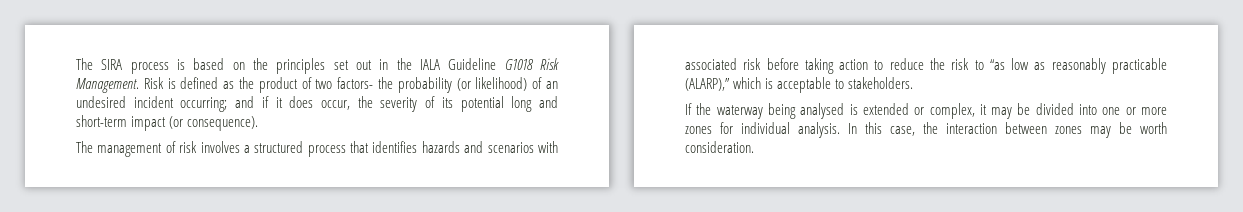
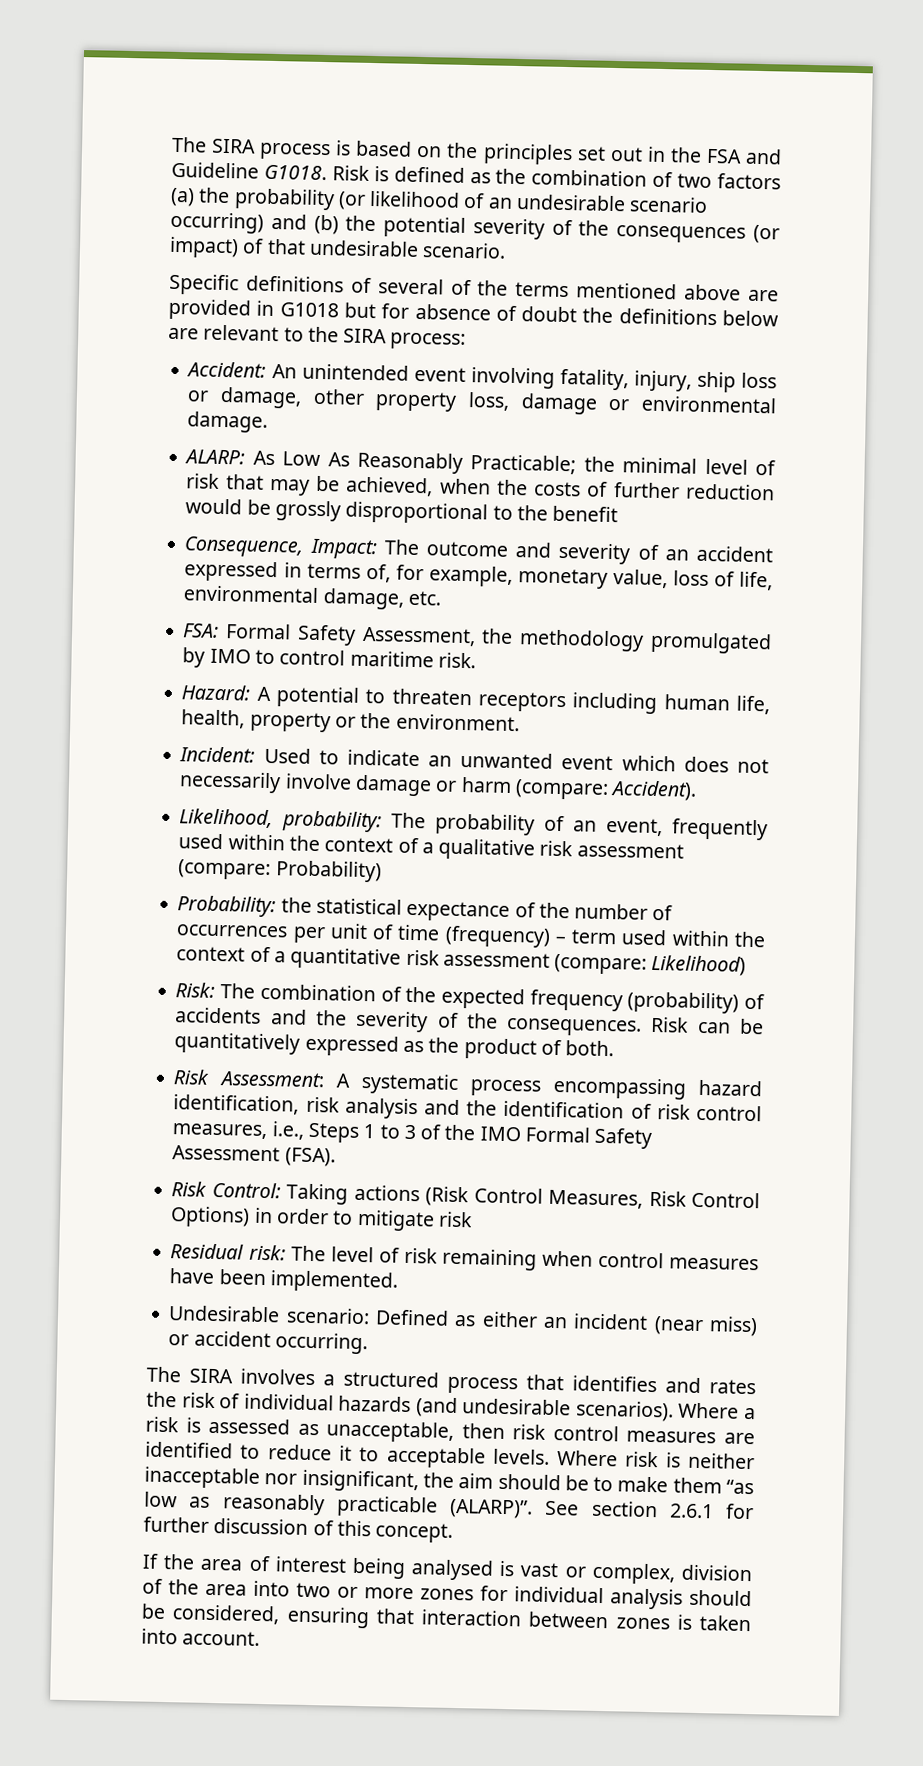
- The SIRA process is based on the principles set out in the IALA Guideline G1018 Risk Management.
+ The SIRA process is based on the principles set out in the FSA and Guideline G1018.
- Risk is defined as the product of two factors- the probability (or likelihood) of an undesired incident occurring; and if it does occur, the severity of its potential long and short-term impact (or consequence).
- The management of risk involves a structured process that identifies hazards and scenarios with associated risk before taking action to reduce the risk to “as low as reasonably practicable (ALARP),” which is acceptable to stakeholders.
+ Risk is defined as the combination of two factors (a) the probability (or likelihood of an undesirable scenario occurring) and (b) the potential severity of the consequences (or impact) of that undesirable scenario.
+ Specific definitions of several of the terms mentioned above are provided in G1018 but for absence of doubt the definitions below are relevant to the SIRA process:
+ Accident: An unintended event involving fatality, injury, ship loss or damage, other property loss, damage or environmental damage.
+ ALARP: As Low As Reasonably Practicable; the minimal level of risk that may be achieved, when the costs of further reduction would be grossly disproportional to the benefit
+ Consequence, Impact: The outcome and severity of an accident expressed in terms of, for example, monetary value, loss of life, environmental damage, etc.
+ FSA: Formal Safety Assessment, the methodology promulgated by IMO to control maritime risk.
+ Hazard: A potential to threaten receptors including human life, health, property or the environment.
+ Incident: Used to indicate an unwanted event which does not necessarily involve damage or harm (compare: Accident).
+ Likelihood, probability: The probability of an event, frequently used within the context of a qualitative risk assessment (compare: Probability)
+ Probability: the statistical expectance of the number of occurrences per unit of time (frequency) – term used within the context of a quantitative risk assessment (compare: Likelihood)
+ Risk: The combination of the expected frequency (probability) of accidents and the severity of the consequences. Risk can be quantitatively expressed as the product of both.
+ Risk Assessment: A systematic process encompassing hazard identification, risk analysis and the identification of risk control measures, i.e., Steps 1 to 3 of the IMO Formal Safety Assessment (FSA).
+ Risk Control: Taking actions (Risk Control Measures, Risk Control Options) in order to mitigate risk
+ Residual risk: The level of risk remaining when control measures have been implemented.
+ Undesirable scenario: Defined as either an incident (near miss) or accident occurring.
+ The SIRA involves a structured process that identifies and rates the risk of individual hazards (and undesirable scenarios). Where a risk is assessed as unacceptable, then risk control measures are identified to reduce it to acceptable levels. Where risk is neither inacceptable nor insignificant, the aim should be to make them “as low as reasonably practicable (ALARP)”. See section 2.6.1 for further discussion of this concept.
- If the waterway being analysed is extended or complex, it may be divided into one or more zones for individual analysis. In this case, the interaction between zones may be worth consideration.
+ If the area of interest being analysed is vast or complex, division of the area into two or more zones for individual analysis should be considered, ensuring that interaction between zones is taken into account.

